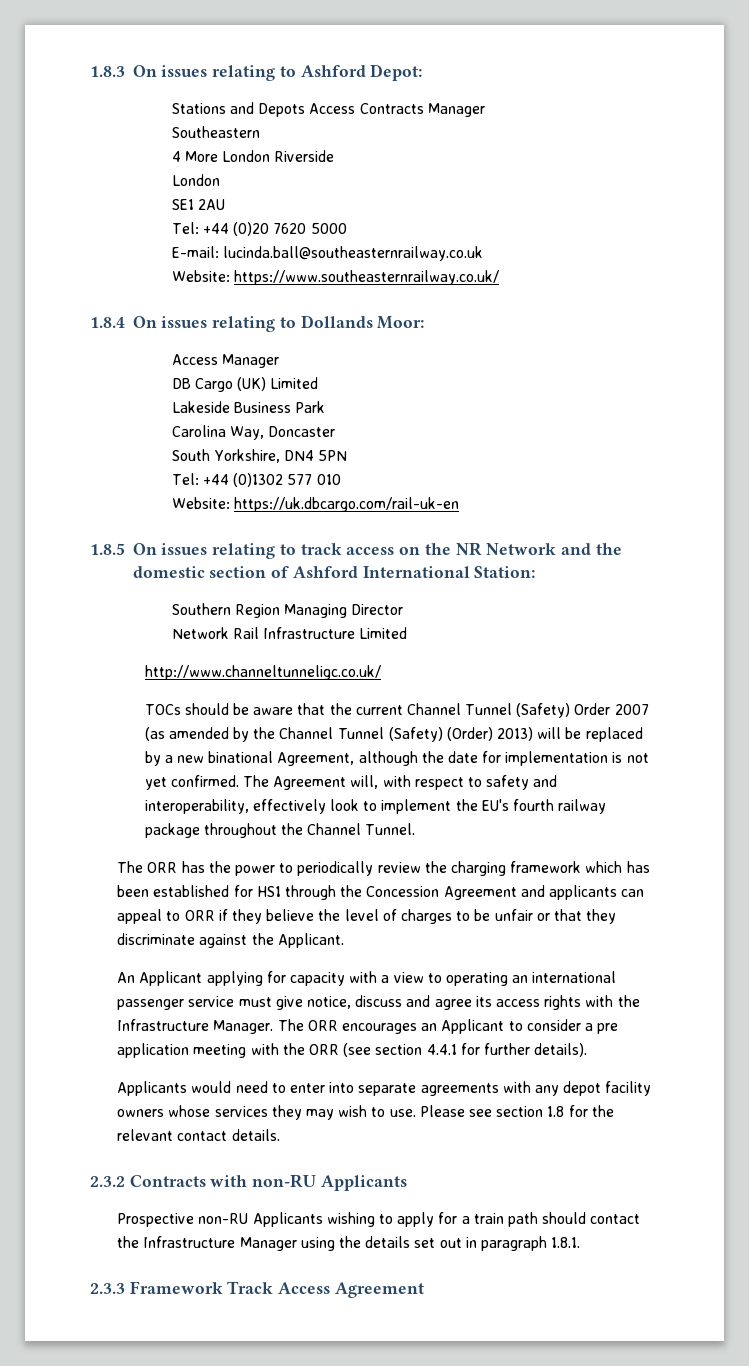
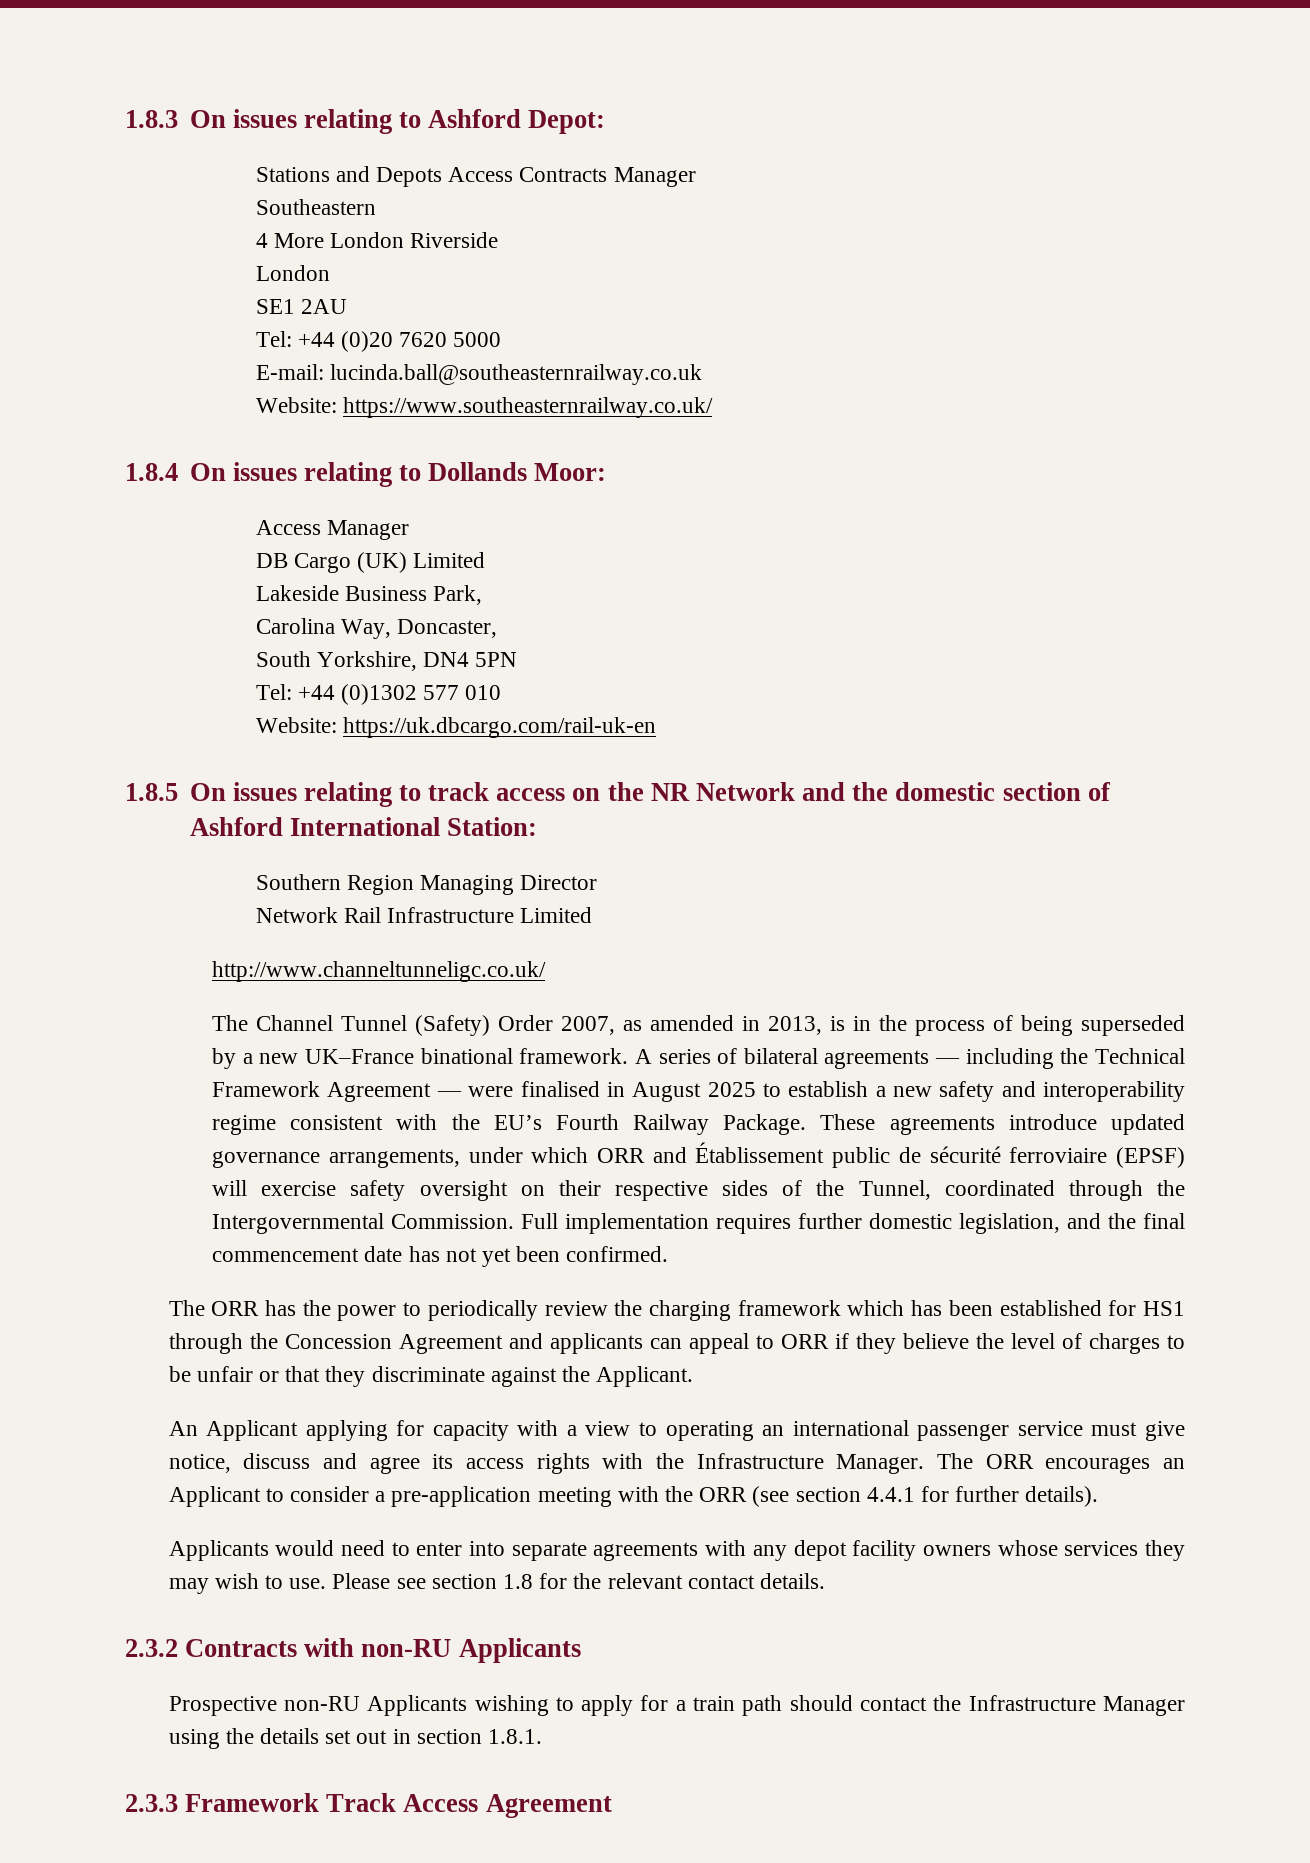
- Lakeside Business Park
+ Lakeside Business Park,
- Carolina Way, Doncaster
+ Carolina Way, Doncaster,
- TOCs should be aware that the current Channel Tunnel (Safety) Order 2007 (as amended by the Channel Tunnel (Safety) (Order) 2013) will be replaced by a new binational Agreement, although the date for implementation is not yet confirmed. The Agreement will, with respect to safety and interoperability, effectively look to implement the EU's fourth railway package throughout the Channel Tunnel.
+ The Channel Tunnel (Safety) Order 2007, as amended in 2013, is in the process of being superseded by a new UK–France binational framework. A series of bilateral agreements — including the Technical Framework Agreement — were finalised in August 2025 to establish a new safety and interoperability regime consistent with the EU’s Fourth Railway Package. These agreements introduce updated governance arrangements, under which ORR and Établissement public de sécurité ferroviaire (EPSF) will exercise safety oversight on their respective sides of the Tunnel, coordinated through the Intergovernmental Commission. Full implementation requires further domestic legislation, and the final commencement date has not yet been confirmed.
- The ORR encourages an Applicant to consider a pre application meeting with the ORR (see section 4.4.1 for further details).
+ The ORR encourages an Applicant to consider a pre-application meeting with the ORR (see section 4.4.1 for further details).
- Prospective non-RU Applicants wishing to apply for a train path should contact the Infrastructure Manager using the details set out in paragraph 1.8.1.
+ Prospective non-RU Applicants wishing to apply for a train path should contact the Infrastructure Manager using the details set out in section 1.8.1.

